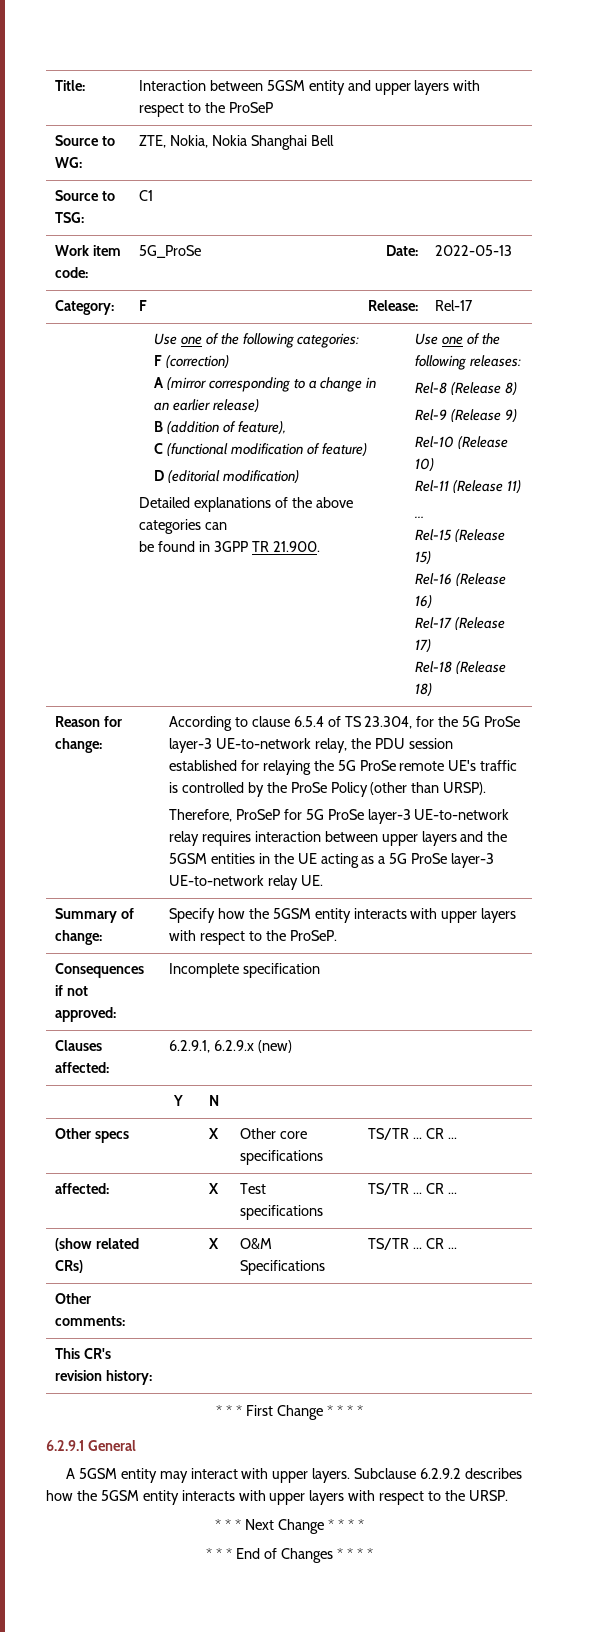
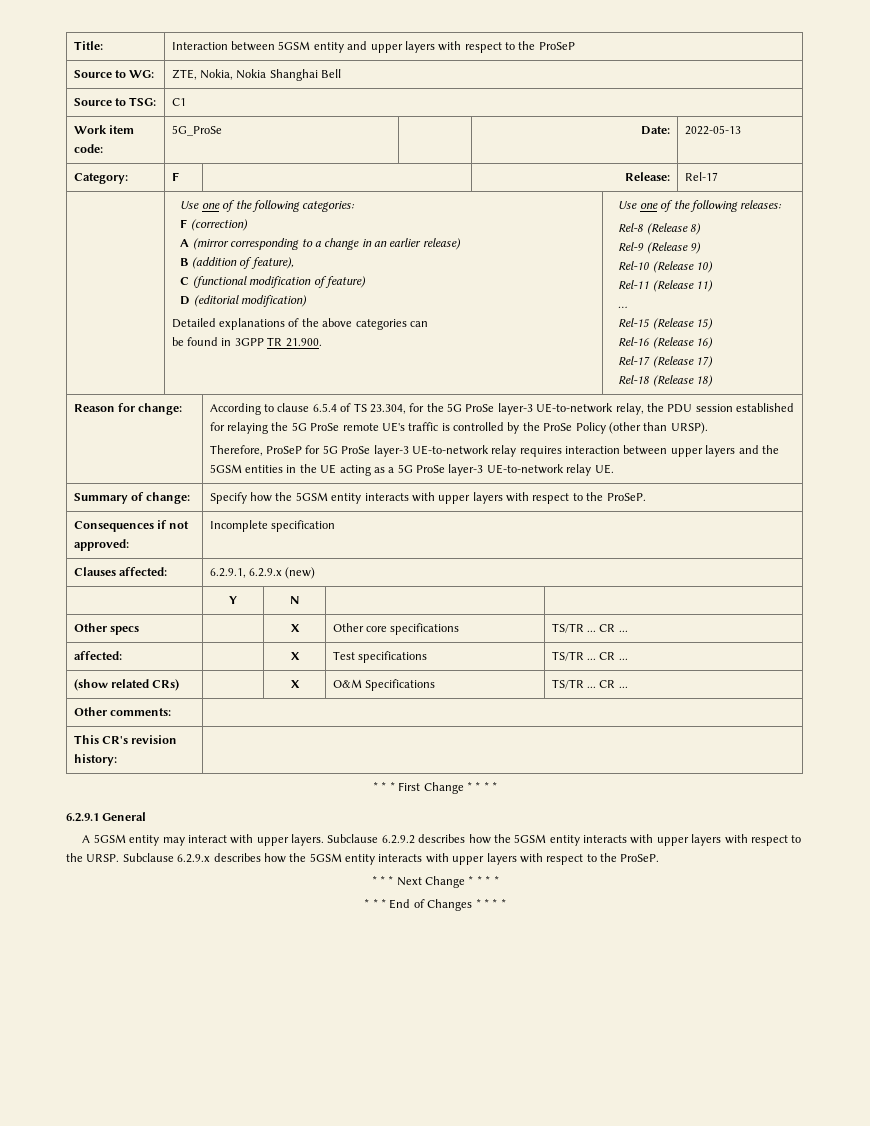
+ Subclause 6.2.9.x describes how the 5GSM entity interacts with upper layers with respect to the ProSeP.

